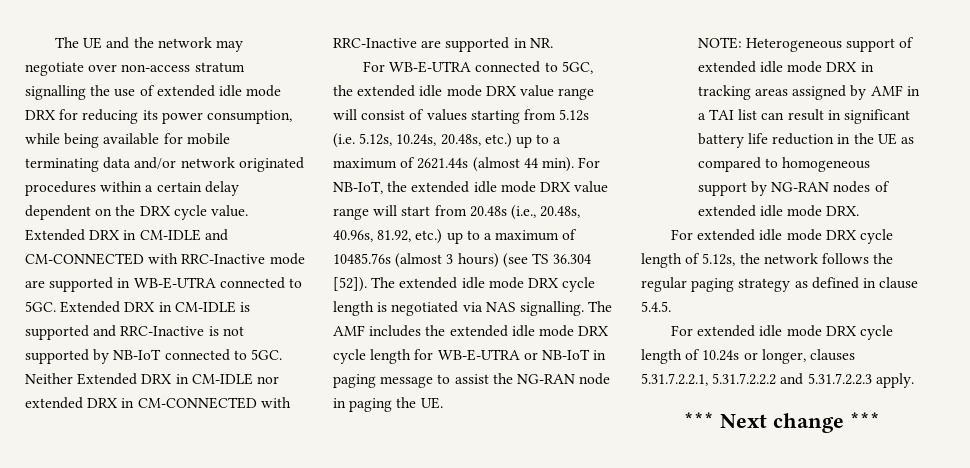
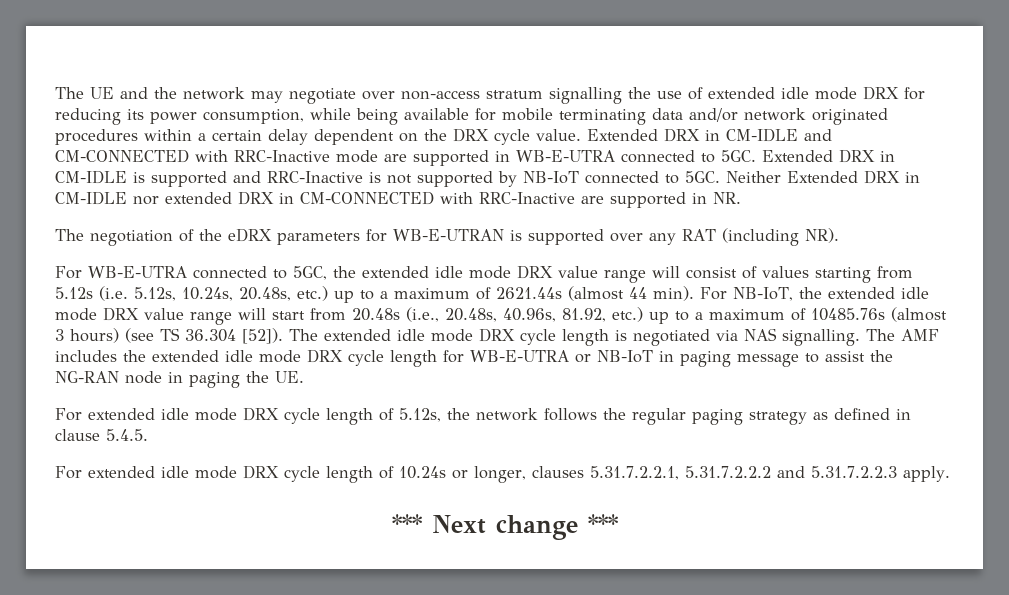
+ The negotiation of the eDRX parameters for WB-E-UTRAN is supported over any RAT (including NR).
- NOTE: Heterogeneous support of extended idle mode DRX in tracking areas assigned by AMF in a TAI list can result in significant battery life reduction in the UE as compared to homogeneous support by NG-RAN nodes of extended idle mode DRX.

